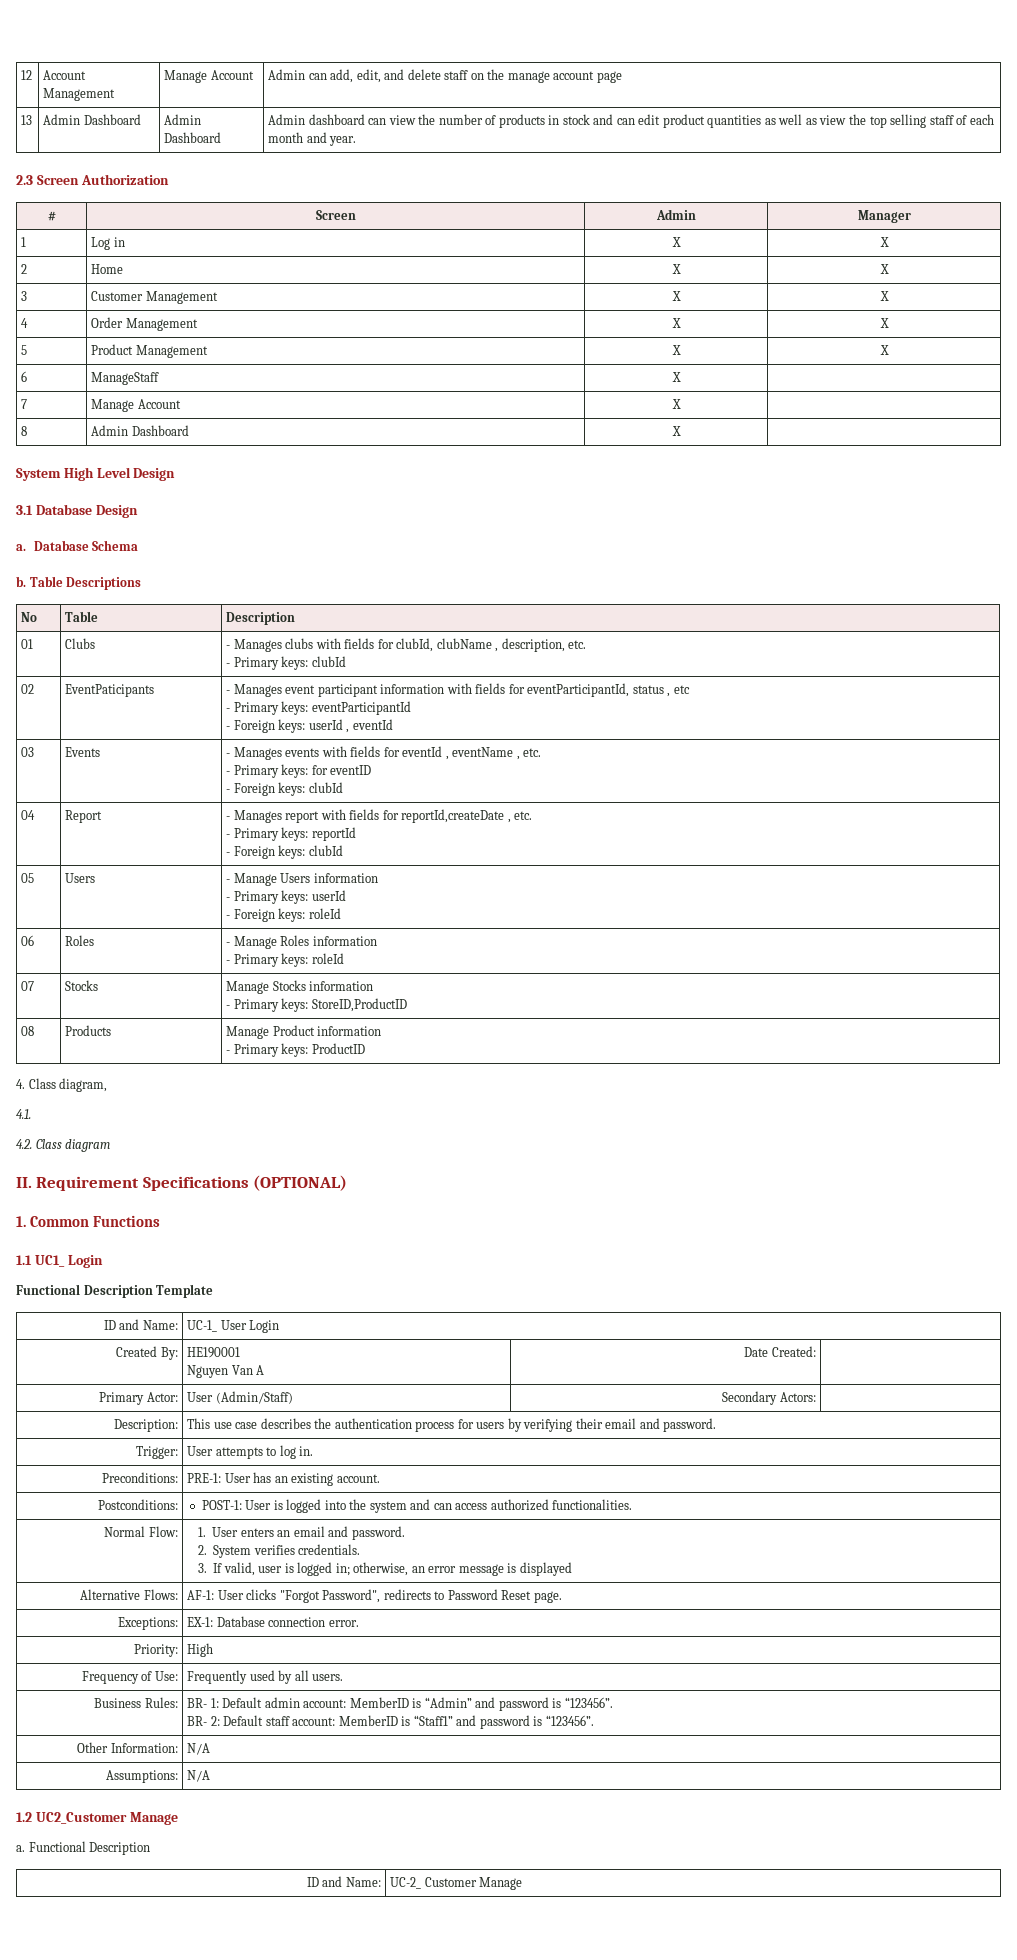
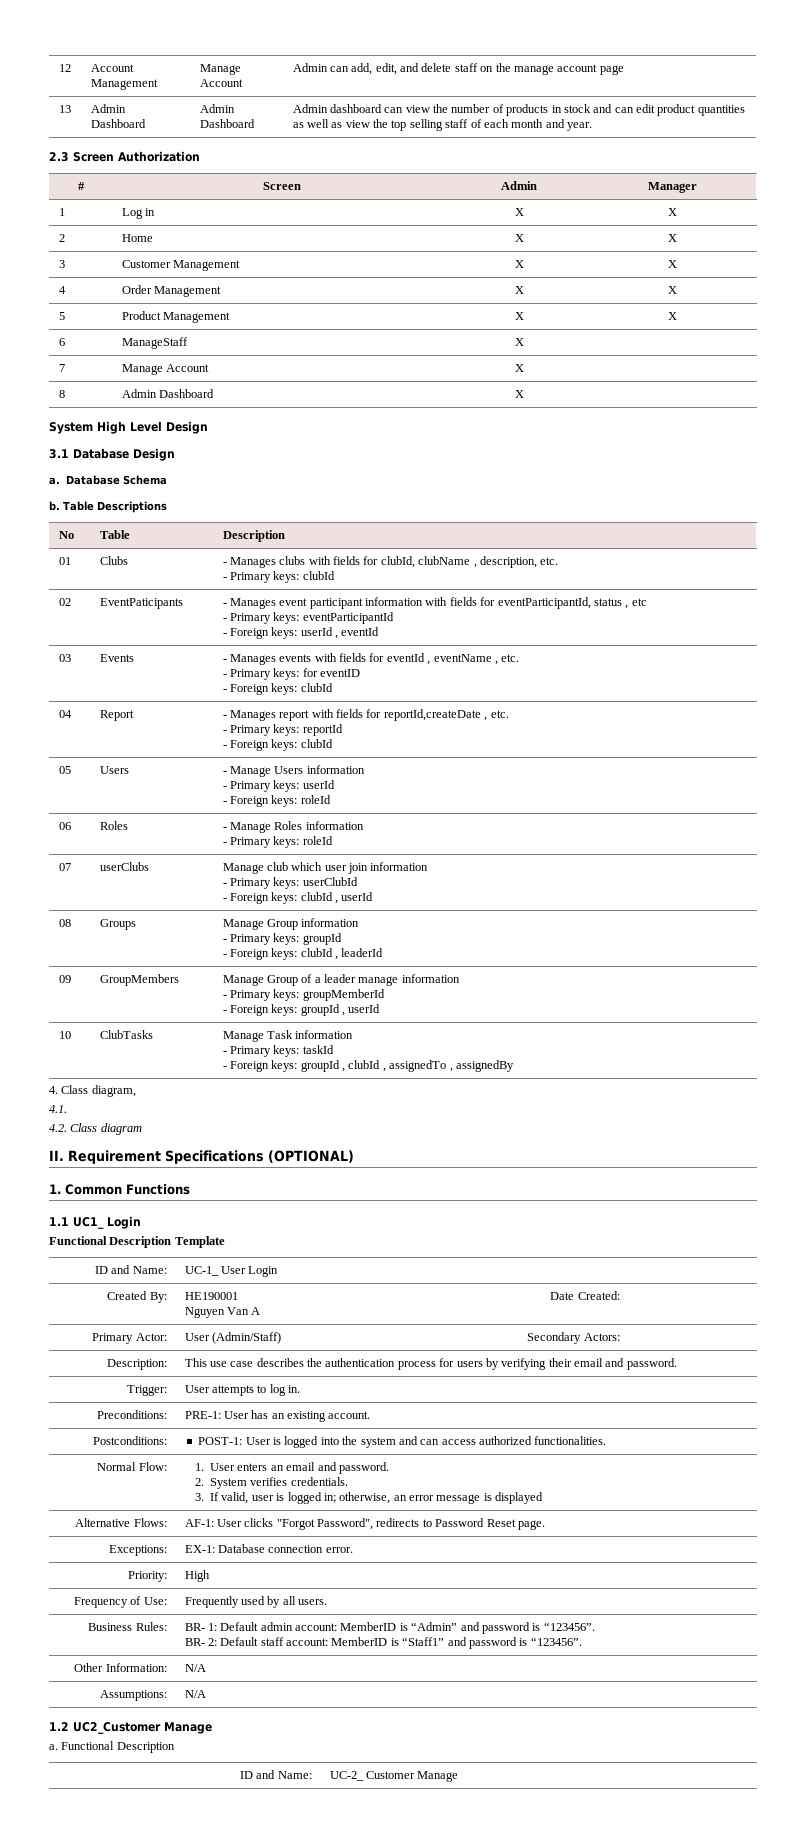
- 07 | Stocks | Manage Stocks information
- - Primary keys: StoreID,ProductID
+ 07 | userClubs | Manage club which user join information
+ - Primary keys: userClubId
+ - Foreign keys: clubId , userId
- 08 | Products | Manage Product information
- - Primary keys: ProductID
+ 08 | Groups | Manage Group information
+ - Primary keys: groupId
+ - Foreign keys: clubId , leaderId
+ 09 | GroupMembers | Manage Group of a leader manage information
+ - Primary keys: groupMemberId
+ - Foreign keys: groupId , userId
+ 10 | ClubTasks | Manage Task information
+ - Primary keys: taskId
+ - Foreign keys: groupId , clubId , assignedTo , assignedBy

